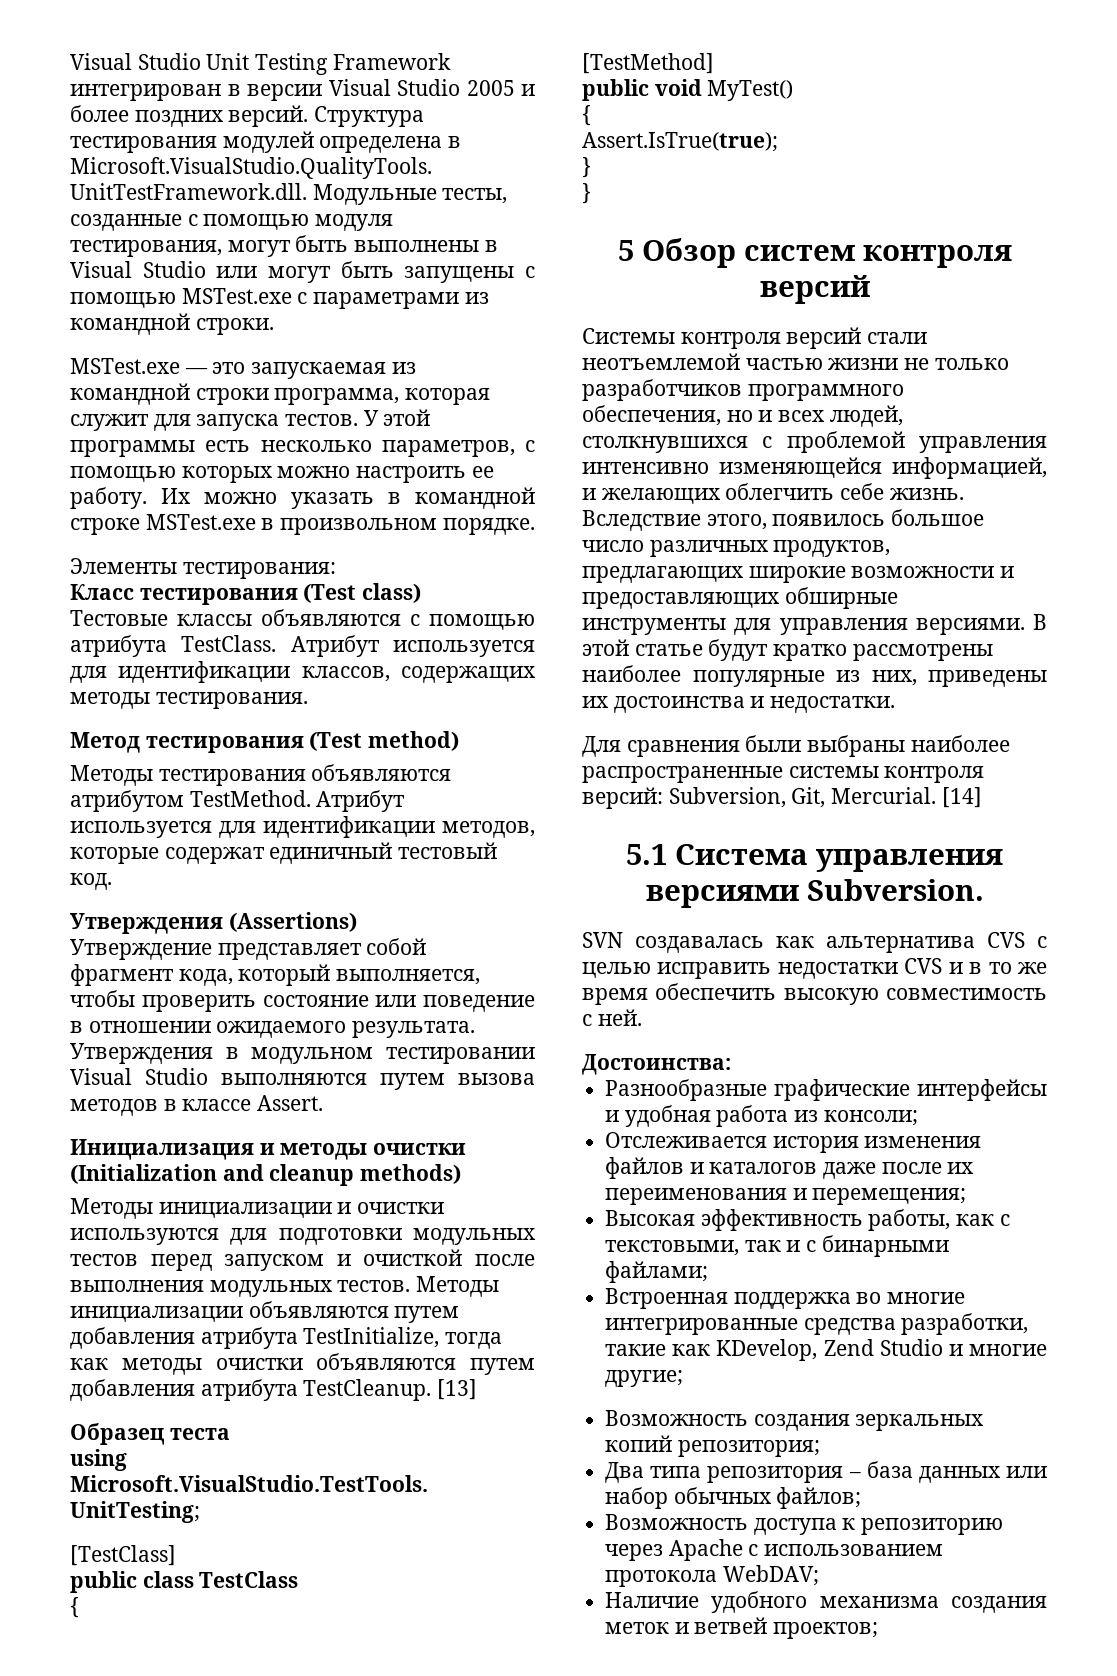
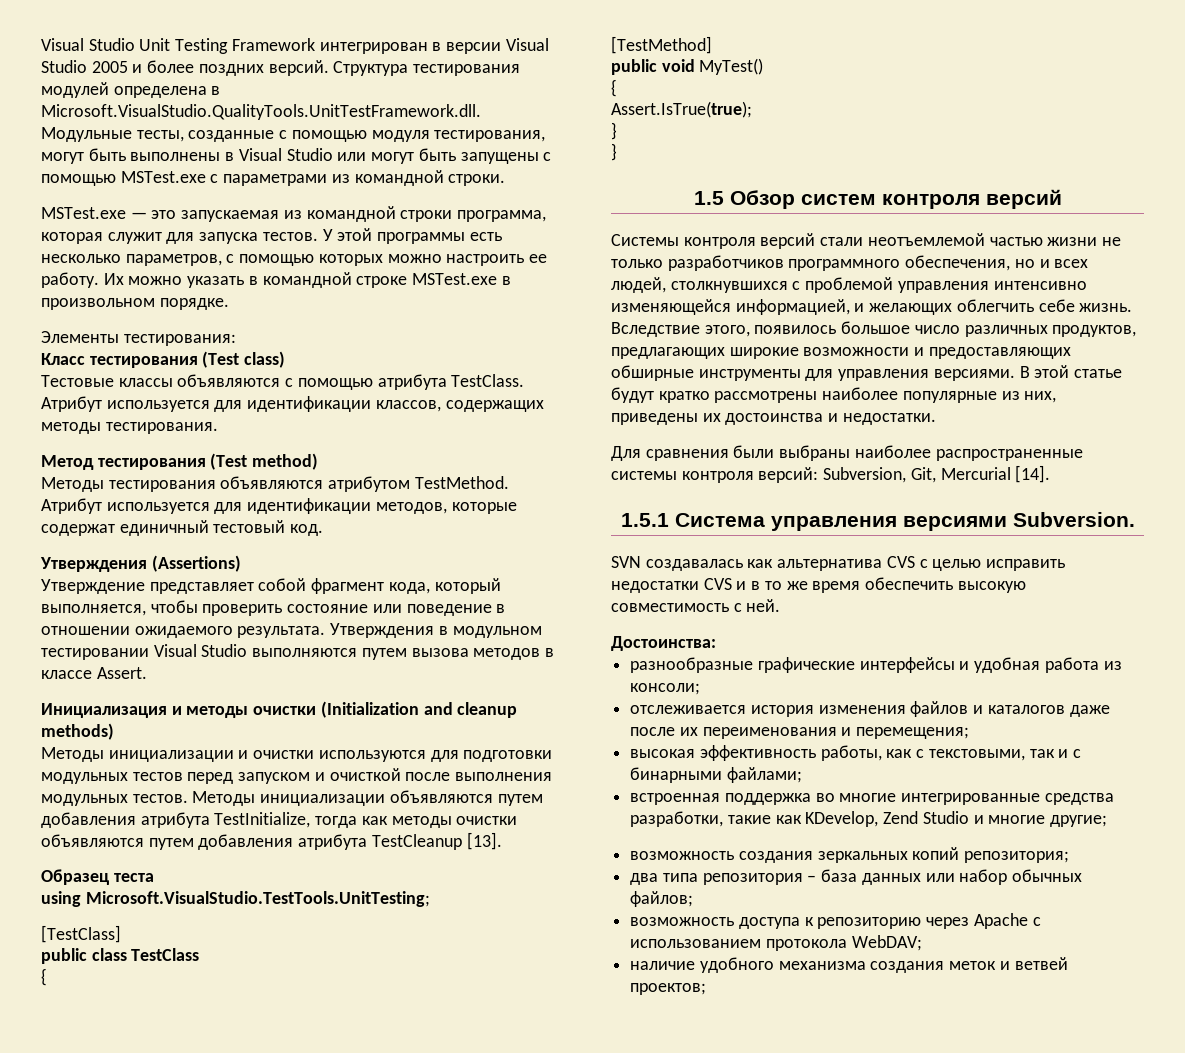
- Методы инициализации объявляются путем добавления атрибута TestInitialize, тогда как методы очистки объявляются путем добавления атрибута TestCleanup. [13]
+ Методы инициализации объявляются путем добавления атрибута TestInitialize, тогда как методы очистки объявляются путем добавления атрибута TestCleanup [13].
- 5 Обзор систем контроля версий
+ 1.5 Обзор систем контроля версий
- Для сравнения были выбраны наиболее распространенные системы контроля версий: Subversion, Git, Mercurial. [14]
- 5.1 Система управления версиями Subversion.
+ Для сравнения были выбраны наиболее распространенные системы контроля версий: Subversion, Git, Mercurial [14].
+ 1.5.1 Система управления версиями Subversion.
- Разнообразные графические интерфейсы и удобная работа из консоли;
+ разнообразные графические интерфейсы и удобная работа из консоли;
- Отслеживается история изменения файлов и каталогов даже после их переименования и перемещения;
+ отслеживается история изменения файлов и каталогов даже после их переименования и перемещения;
- Высокая эффективность работы, как с текстовыми, так и с бинарными файлами;
+ высокая эффективность работы, как с текстовыми, так и с бинарными файлами;
- Встроенная поддержка во многие интегрированные средства разработки, такие как KDevelop, Zend Studio и многие другие;
+ встроенная поддержка во многие интегрированные средства разработки, такие как KDevelop, Zend Studio и многие другие;
- Возможность создания зеркальных копий репозитория;
+ возможность создания зеркальных копий репозитория;
- Два типа репозитория – база данных или набор обычных файлов;
+ два типа репозитория – база данных или набор обычных файлов;
- Возможность доступа к репозиторию через Apache с использованием протокола WebDAV;
+ возможность доступа к репозиторию через Apache с использованием протокола WebDAV;
- Наличие удобного механизма создания меток и ветвей проектов;
+ наличие удобного механизма создания меток и ветвей проектов;

